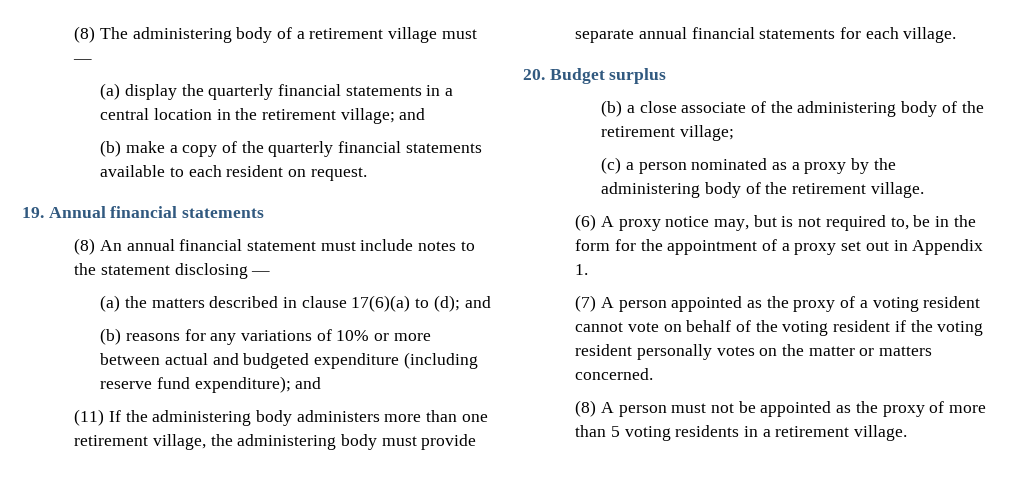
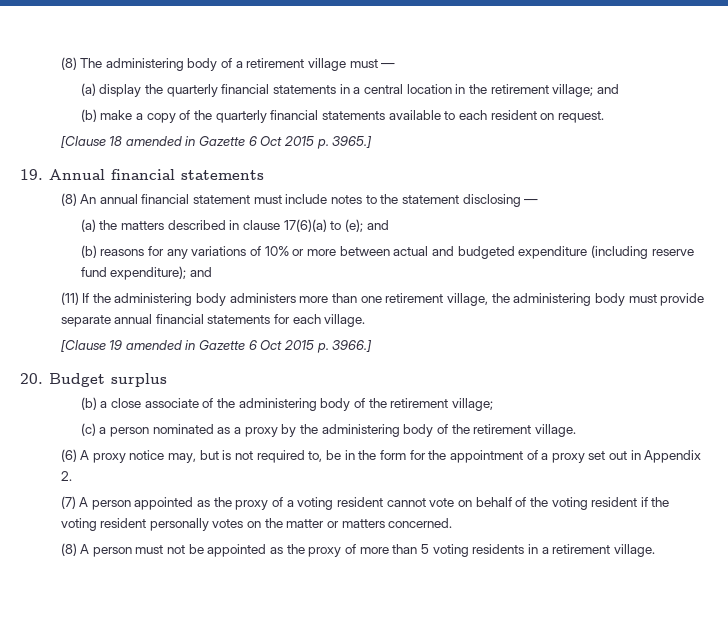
+ [Clause 18 amended in Gazette 6 Oct 2015 p. 3965.]
- (a) the matters described in clause 17(6)(a) to (d); and
+ (a) the matters described in clause 17(6)(a) to (e); and
+ [Clause 19 amended in Gazette 6 Oct 2015 p. 3966.]
- (6) A proxy notice may, but is not required to, be in the form for the appointment of a proxy set out in Appendix 1.
+ (6) A proxy notice may, but is not required to, be in the form for the appointment of a proxy set out in Appendix 2.

